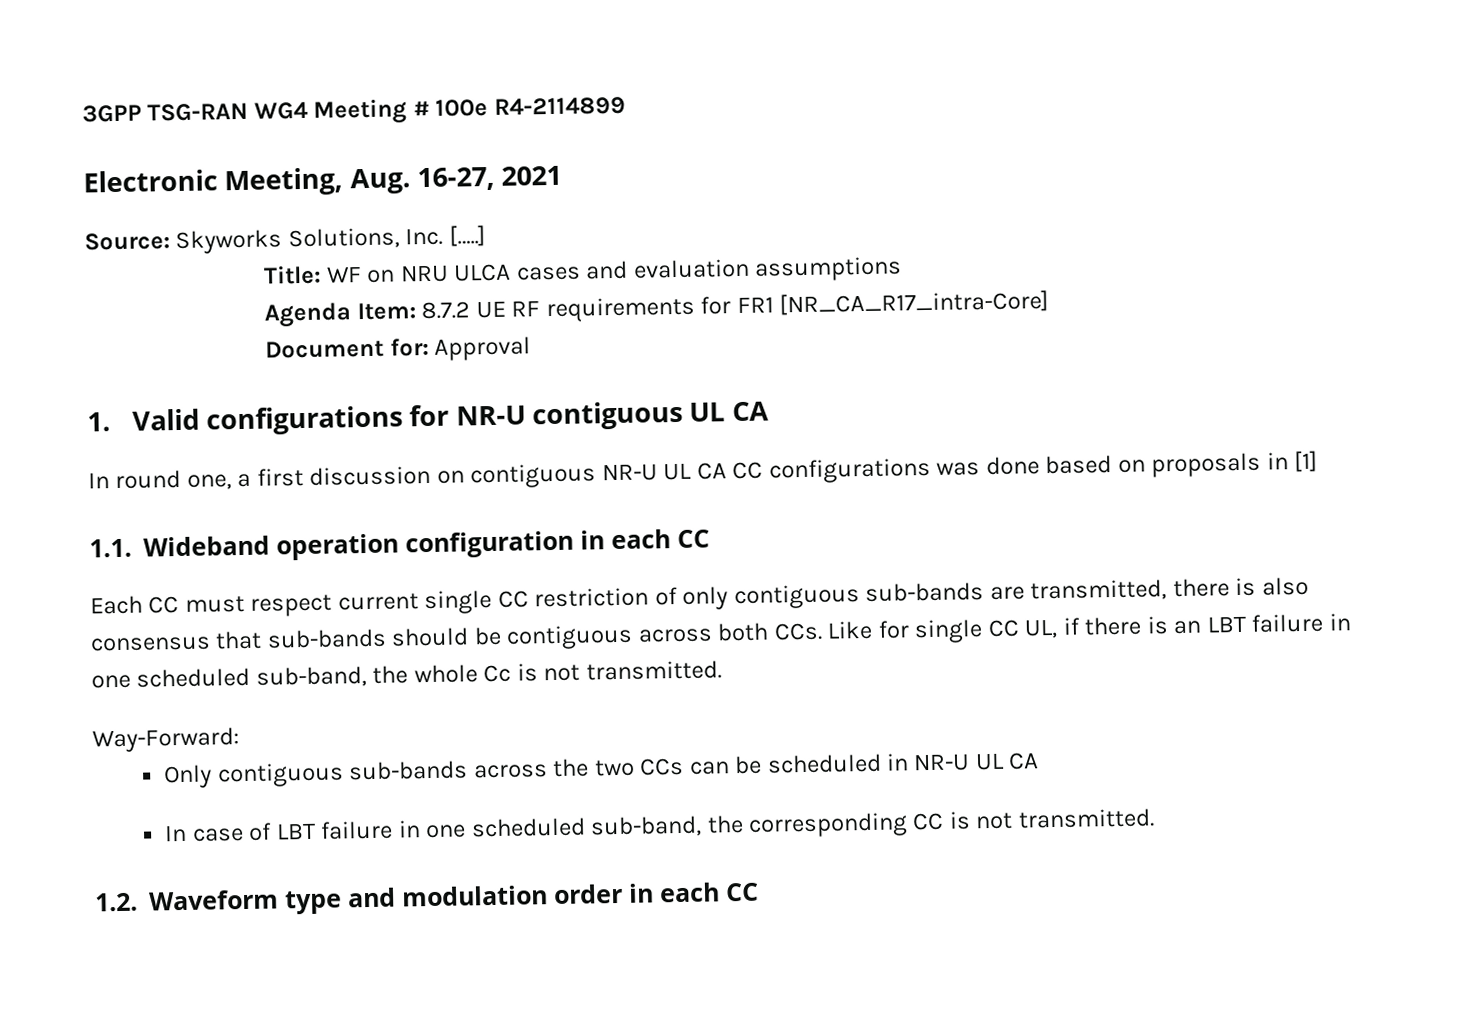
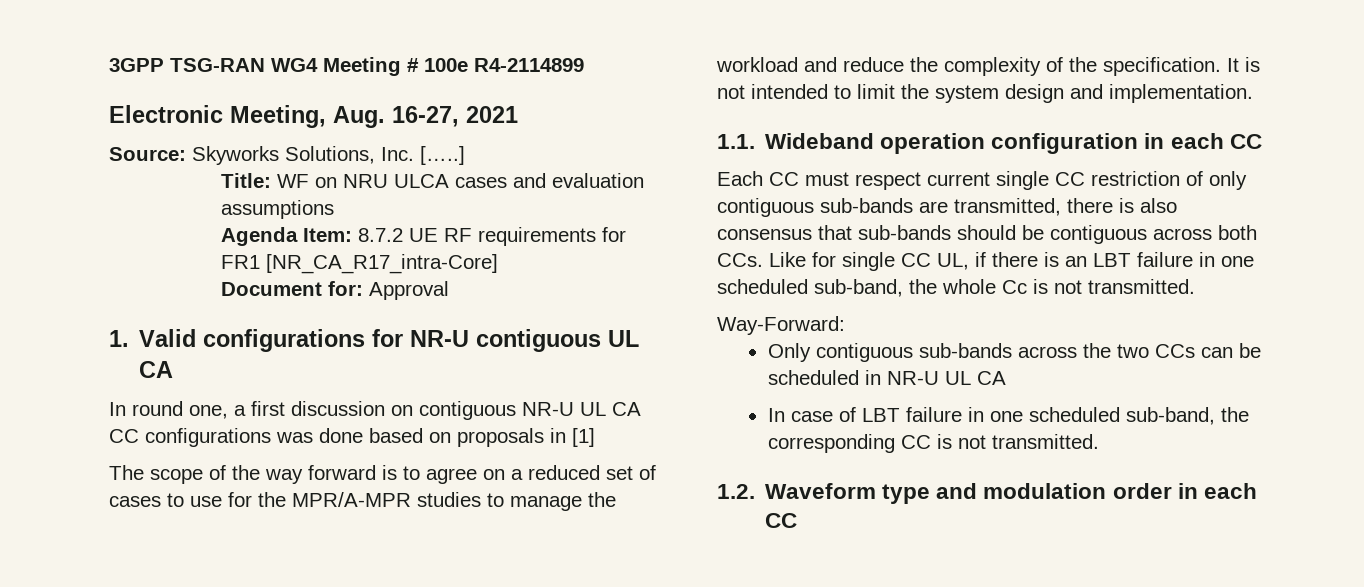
+ The scope of the way forward is to agree on a reduced set of cases to use for the MPR/A-MPR studies to manage the workload and reduce the complexity of the specification. It is not intended to limit the system design and implementation.

